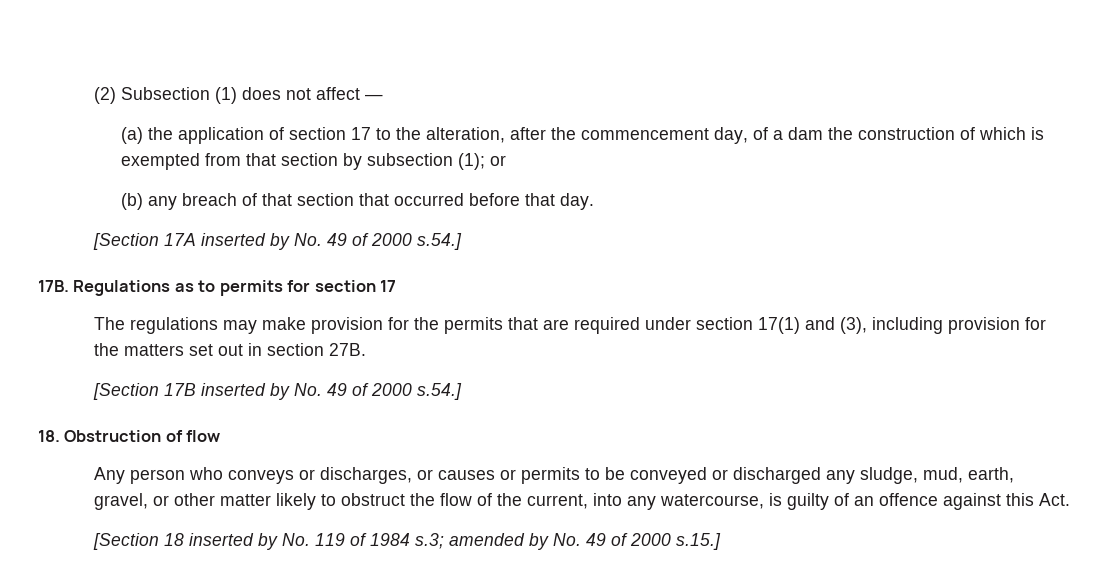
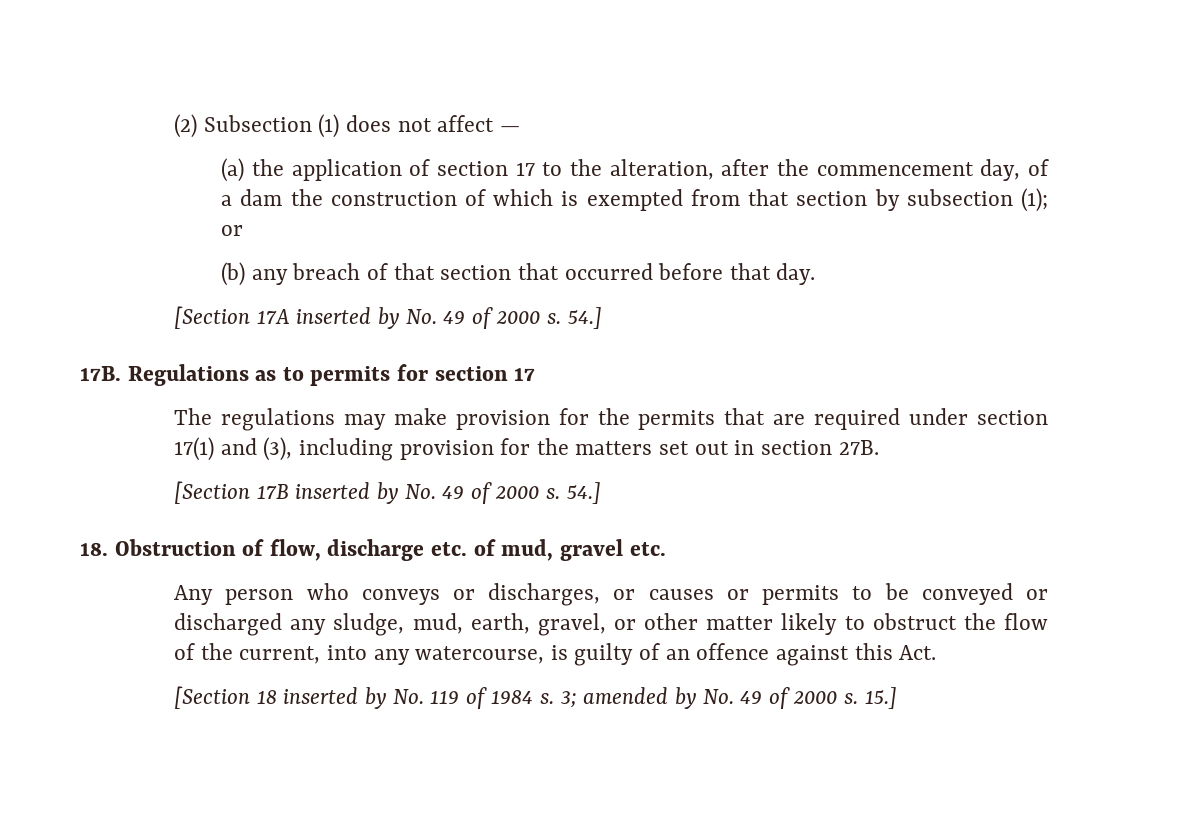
- [Section 17A inserted by No. 49 of 2000 s.54.]
+ [Section 17A inserted by No. 49 of 2000 s. 54.]
- [Section 17B inserted by No. 49 of 2000 s.54.]
+ [Section 17B inserted by No. 49 of 2000 s. 54.]
- 18. Obstruction of flow
+ 18. Obstruction of flow, discharge etc. of mud, gravel etc.
- [Section 18 inserted by No. 119 of 1984 s.3; amended by No. 49 of 2000 s.15.]
+ [Section 18 inserted by No. 119 of 1984 s. 3; amended by No. 49 of 2000 s. 15.]

